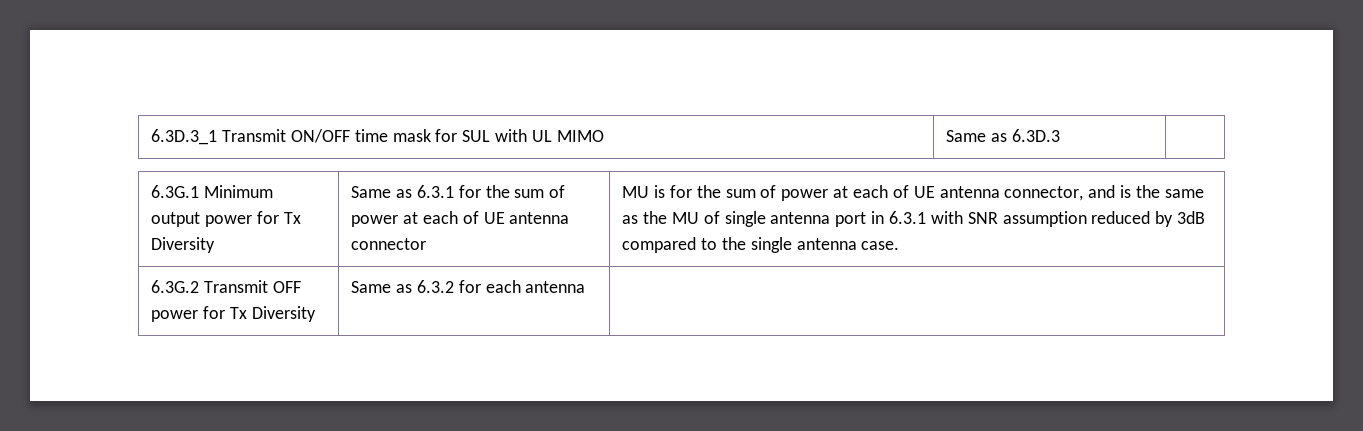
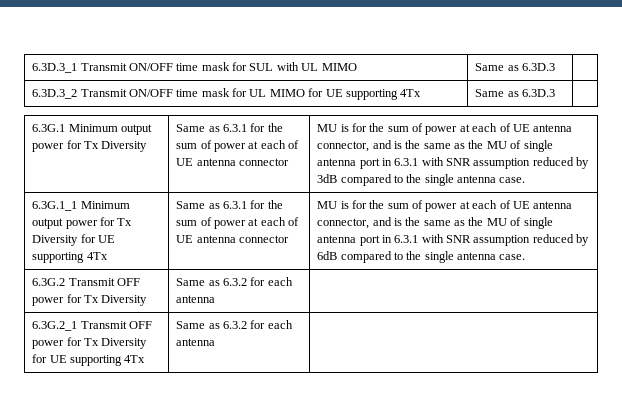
+ 6.3D.3_2 Transmit ON/OFF time mask for UL MIMO for UE supporting 4Tx | Same as 6.3D.3 |
+ 6.3G.1_1 Minimum output power for Tx Diversity for UE supporting 4Tx | Same as 6.3.1 for the sum of power at each of UE antenna connector | MU is for the sum of power at each of UE antenna connector, and is the same as the MU of single antenna port in 6.3.1 with SNR assumption reduced by 6dB compared to the single antenna case.
+ 6.3G.2_1 Transmit OFF power for Tx Diversity for UE supporting 4Tx | Same as 6.3.2 for each antenna |

